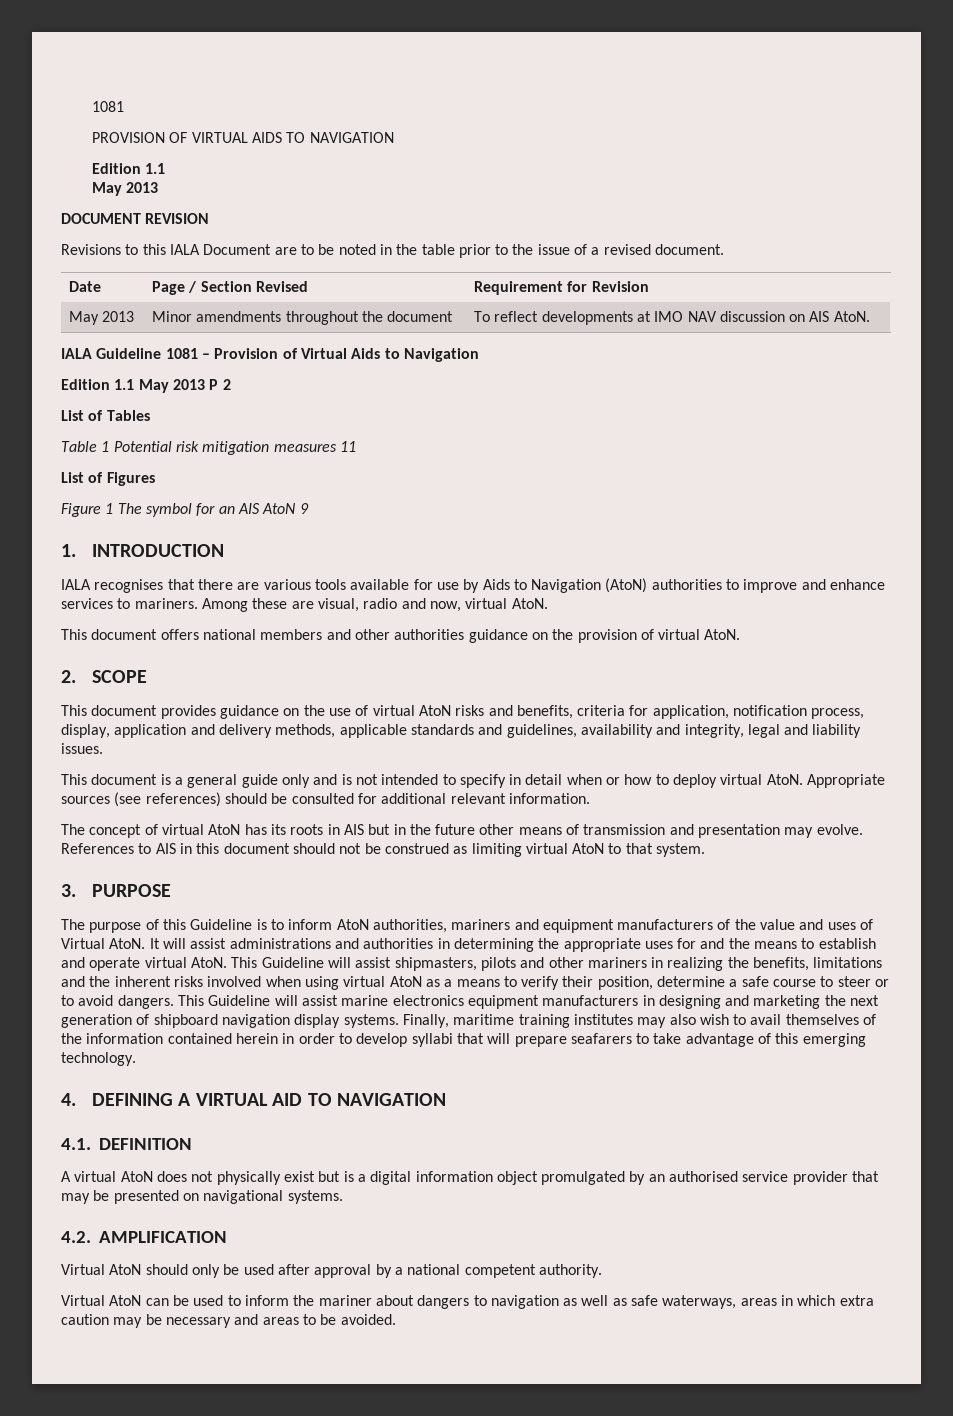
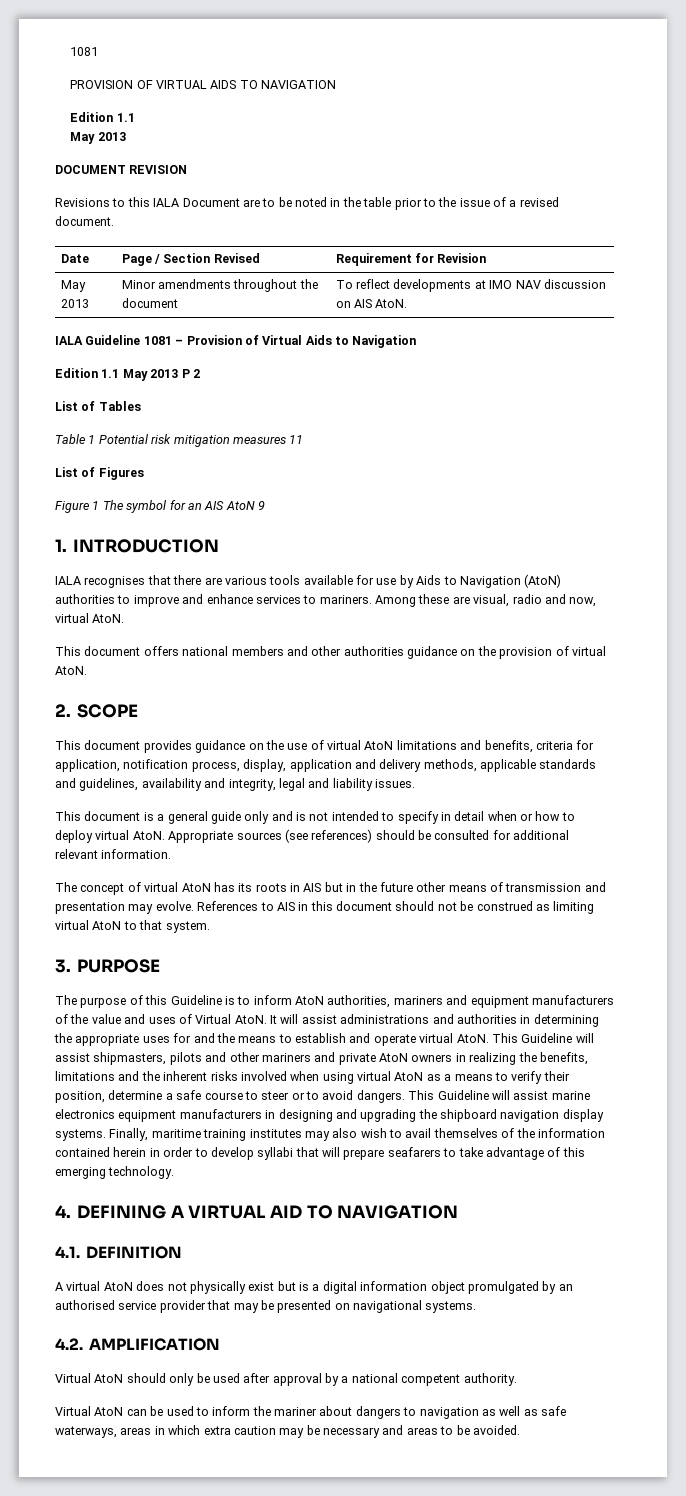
- This document provides guidance on the use of virtual AtoN risks and benefits, criteria for application, notification process, display, application and delivery methods, applicable standards and guidelines, availability and integrity, legal and liability issues.
+ This document provides guidance on the use of virtual AtoN limitations and benefits, criteria for application, notification process, display, application and delivery methods, applicable standards and guidelines, availability and integrity, legal and liability issues.
- This Guideline will assist shipmasters, pilots and other mariners in realizing the benefits, limitations and the inherent risks involved when using virtual AtoN as a means to verify their position, determine a safe course to steer or to avoid dangers.
+ This Guideline will assist shipmasters, pilots and other mariners and private AtoN owners in realizing the benefits, limitations and the inherent risks involved when using virtual AtoN as a means to verify their position, determine a safe course to steer or to avoid dangers.
- This Guideline will assist marine electronics equipment manufacturers in designing and marketing the next generation of shipboard navigation display systems.
+ This Guideline will assist marine electronics equipment manufacturers in designing and upgrading the shipboard navigation display systems.

